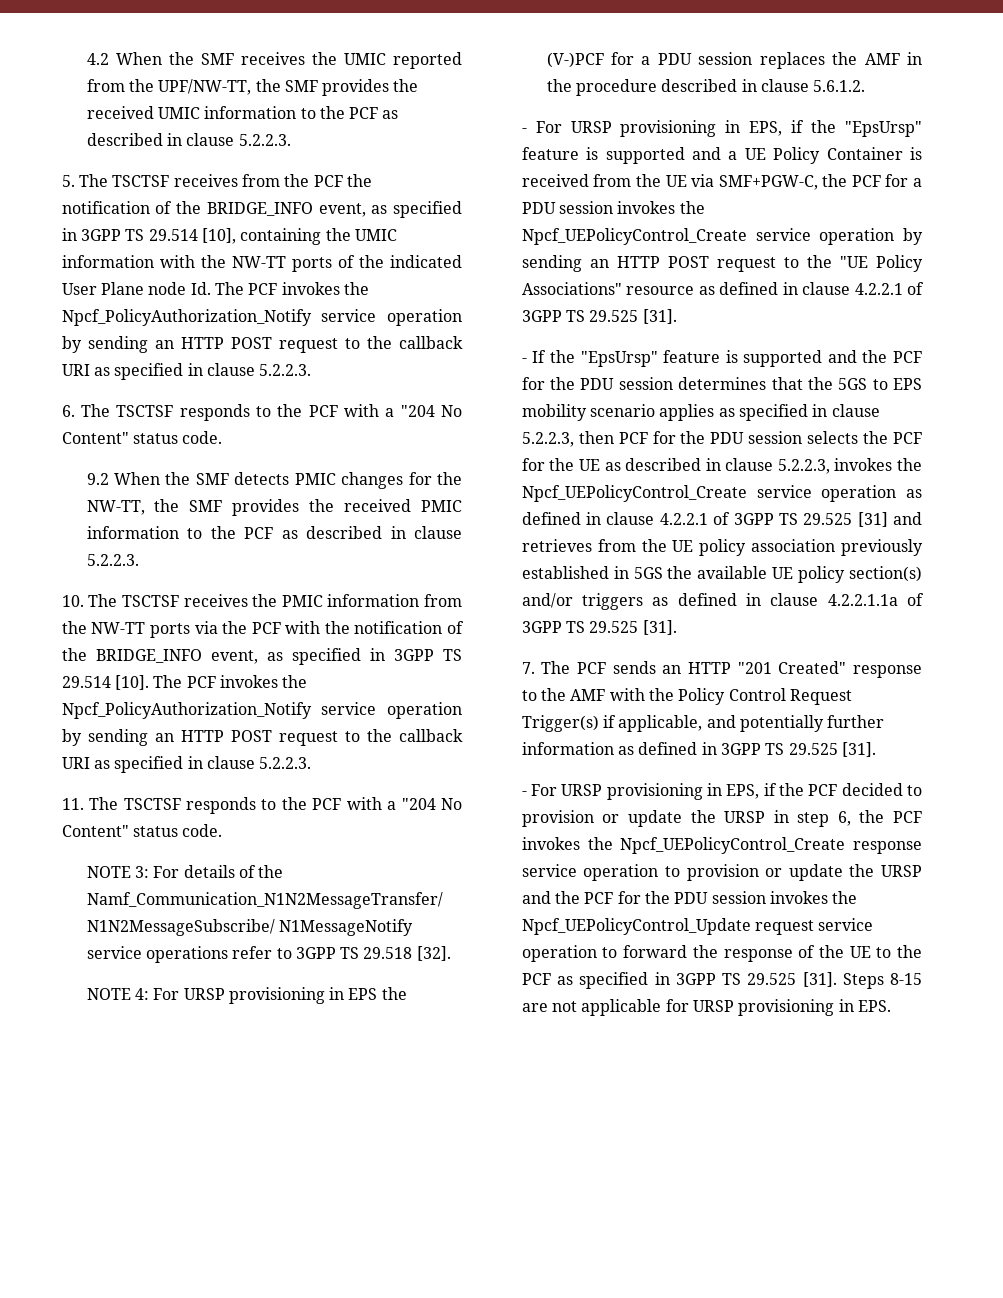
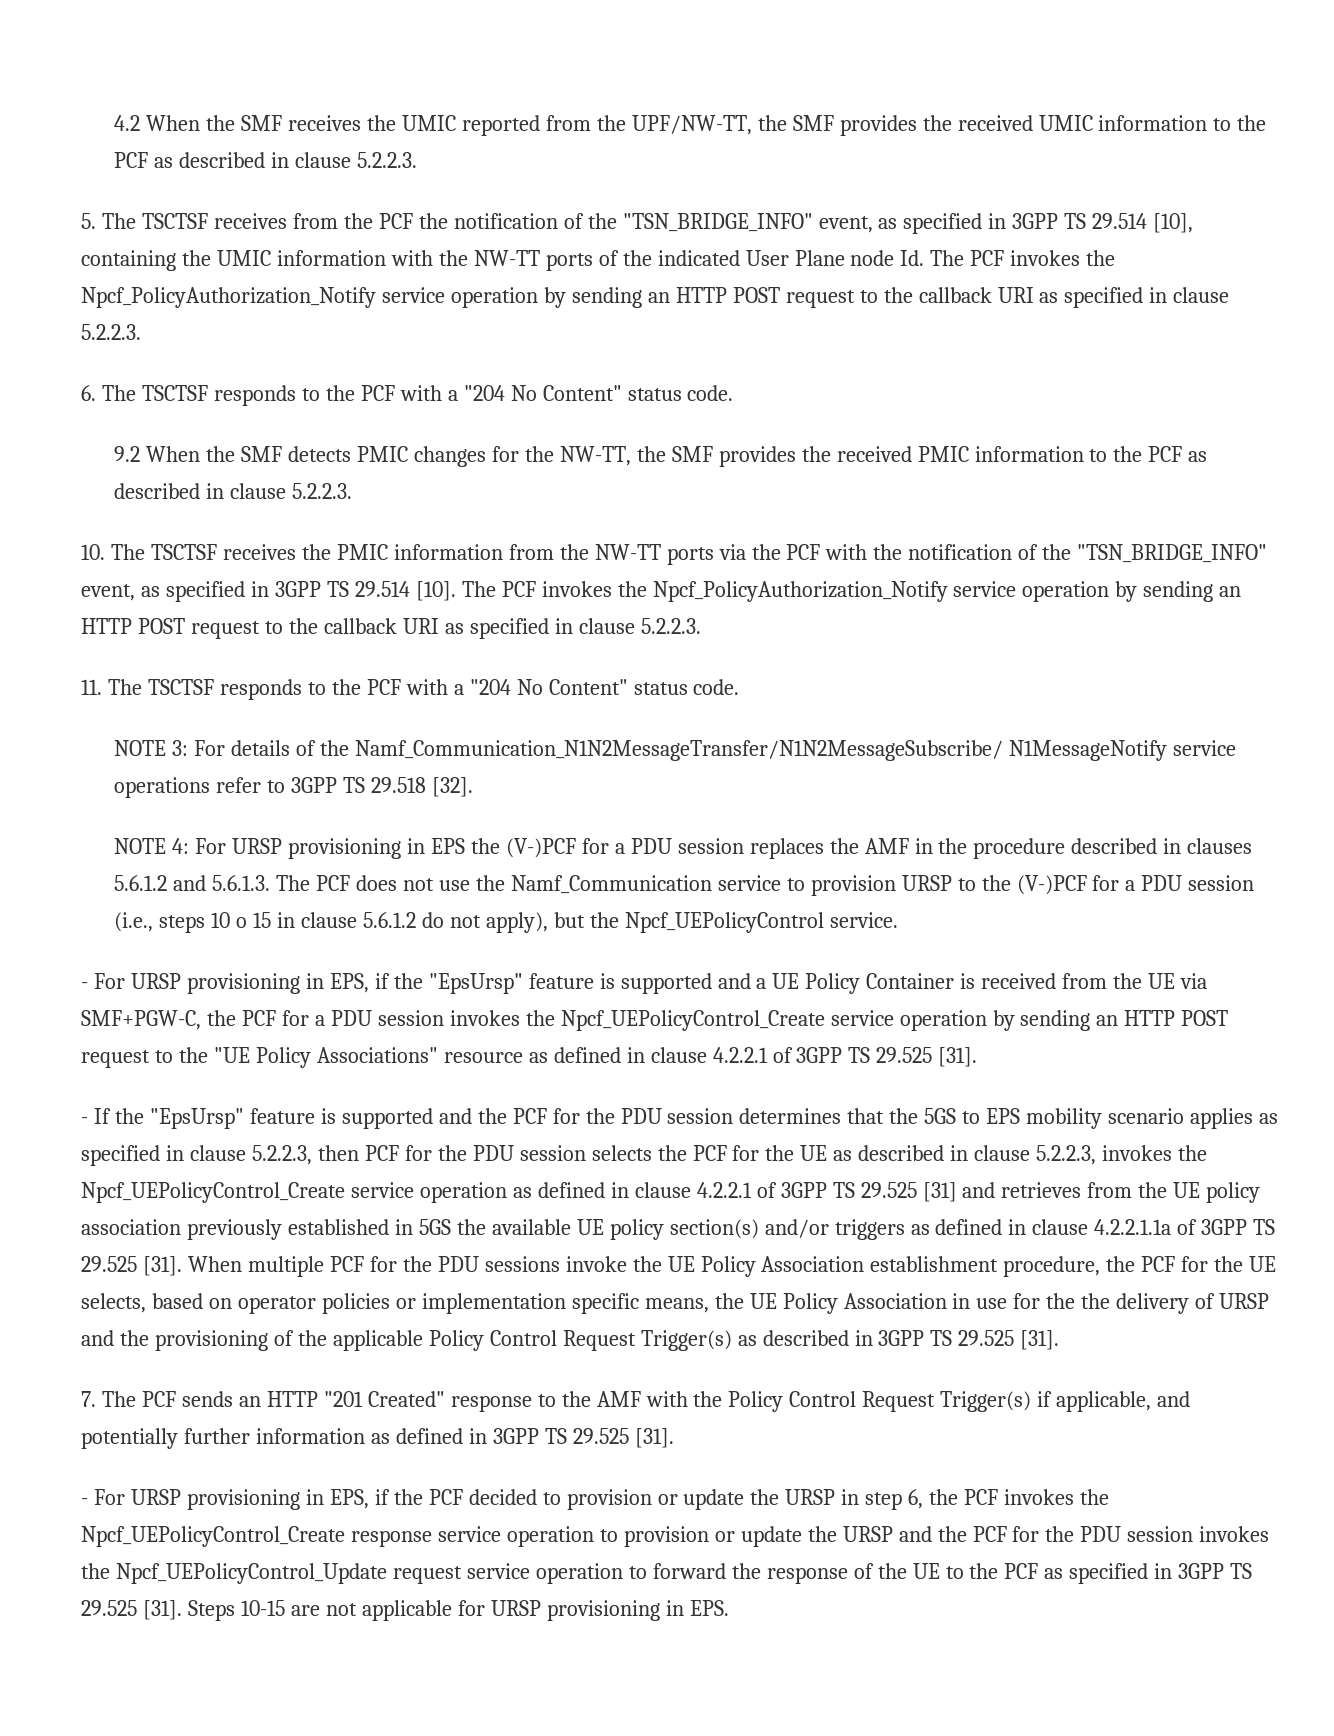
- 5. The TSCTSF receives from the PCF the notification of the BRIDGE_INFO event, as specified in 3GPP TS 29.514 [10], containing the UMIC information with the NW-TT ports of the indicated User Plane node Id. The PCF invokes the Npcf_PolicyAuthorization_Notify service operation by sending an HTTP POST request to the callback URI as specified in clause 5.2.2.3.
+ 5. The TSCTSF receives from the PCF the notification of the "TSN_BRIDGE_INFO" event, as specified in 3GPP TS 29.514 [10], containing the UMIC information with the NW-TT ports of the indicated User Plane node Id. The PCF invokes the Npcf_PolicyAuthorization_Notify service operation by sending an HTTP POST request to the callback URI as specified in clause 5.2.2.3.
- 10. The TSCTSF receives the PMIC information from the NW-TT ports via the PCF with the notification of the BRIDGE_INFO event, as specified in 3GPP TS 29.514 [10].
+ 10. The TSCTSF receives the PMIC information from the NW-TT ports via the PCF with the notification of the "TSN_BRIDGE_INFO" event, as specified in 3GPP TS 29.514 [10].
- NOTE 4: For URSP provisioning in EPS the (V-)PCF for a PDU session replaces the AMF in the procedure described in clause 5.6.1.2.
+ NOTE 4: For URSP provisioning in EPS the (V-)PCF for a PDU session replaces the AMF in the procedure described in clauses 5.6.1.2 and 5.6.1.3. The PCF does not use the Namf_Communication service to provision URSP to the (V-)PCF for a PDU session (i.e., steps 10 o 15 in clause 5.6.1.2 do not apply), but the Npcf_UEPolicyControl service.
+ When multiple PCF for the PDU sessions invoke the UE Policy Association establishment procedure, the PCF for the UE selects, based on operator policies or implementation specific means, the UE Policy Association in use for the the delivery of URSP and the provisioning of the applicable Policy Control Request Trigger(s) as described in 3GPP TS 29.525 [31].
- Steps 8-15 are not applicable for URSP provisioning in EPS.
+ Steps 10-15 are not applicable for URSP provisioning in EPS.

